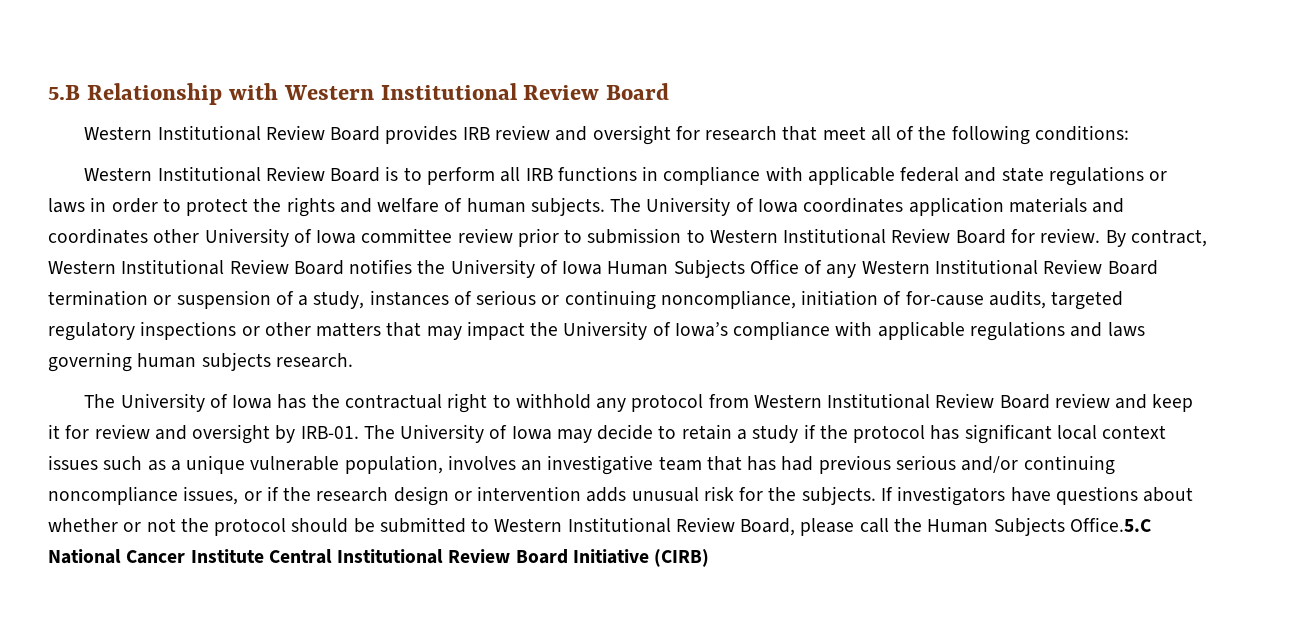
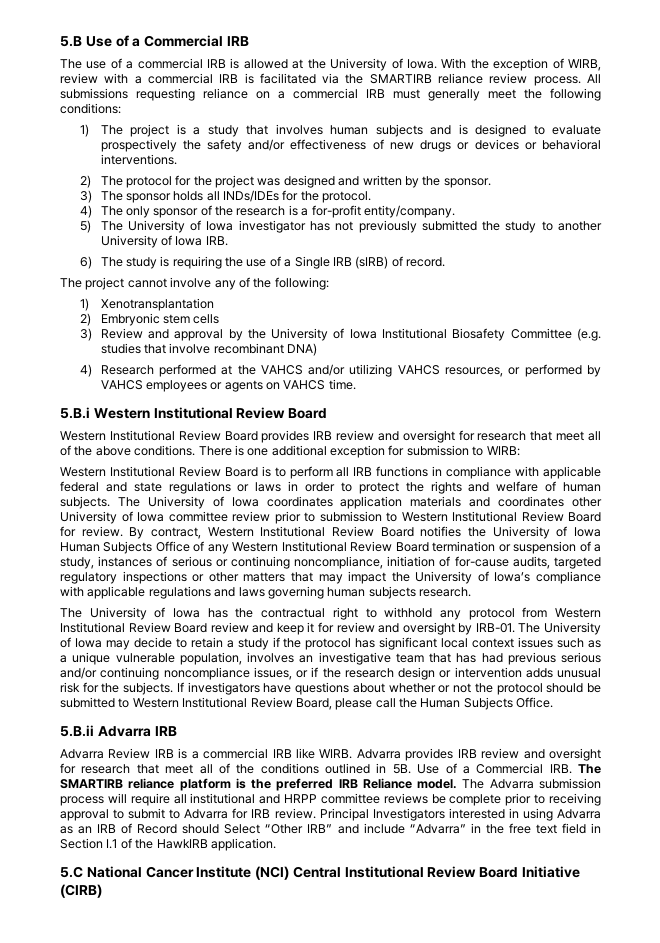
- 5.B Relationship with Western Institutional Review Board
+ 5.B Use of a Commercial IRB
+ The use of a commercial IRB is allowed at the University of Iowa. With the exception of WIRB, review with a commercial IRB is facilitated via the SMARTIRB reliance review process. All submissions requesting reliance on a commercial IRB must generally meet the following conditions:
+ 1) The project is a study that involves human subjects and is designed to evaluate prospectively the safety and/or effectiveness of new drugs or devices or behavioral interventions.
+ 2) The protocol for the project was designed and written by the sponsor.
+ 3) The sponsor holds all INDs/IDEs for the protocol.
+ 4) The only sponsor of the research is a for-profit entity/company.
+ 5) The University of Iowa investigator has not previously submitted the study to another University of Iowa IRB.
+ 6) The study is requiring the use of a Single IRB (sIRB) of record.
+ The project cannot involve any of the following:
+ 1) Xenotransplantation
+ 2) Embryonic stem cells
+ 3) Review and approval by the University of Iowa Institutional Biosafety Committee (e.g. studies that involve recombinant DNA)
+ 4) Research performed at the VAHCS and/or utilizing VAHCS resources, or performed by VAHCS employees or agents on VAHCS time.
+ 5.B.i Western Institutional Review Board
- Western Institutional Review Board provides IRB review and oversight for research that meet all of the following conditions:
+ Western Institutional Review Board provides IRB review and oversight for research that meet all of the above conditions. There is one additional exception for submission to WIRB:
- If investigators have questions about whether or not the protocol should be submitted to Western Institutional Review Board, please call the Human Subjects Office.5.C National Cancer Institute Central Institutional Review Board Initiative (CIRB)
+ If investigators have questions about whether or not the protocol should be submitted to Western Institutional Review Board, please call the Human Subjects Office.
+ 5.B.ii Advarra IRB
+ Advarra Review IRB is a commercial IRB like WIRB. Advarra provides IRB review and oversight for research that meet all of the conditions outlined in 5B. Use of a Commercial IRB. The SMARTIRB reliance platform is the preferred IRB Reliance model. The Advarra submission process will require all institutional and HRPP committee reviews be complete prior to receiving approval to submit to Advarra for IRB review. Principal Investigators interested in using Advarra as an IRB of Record should Select “Other IRB” and include “Advarra” in the free text field in Section I.1 of the HawkIRB application.
+ 5.C National Cancer Institute (NCI) Central Institutional Review Board Initiative (CIRB)

